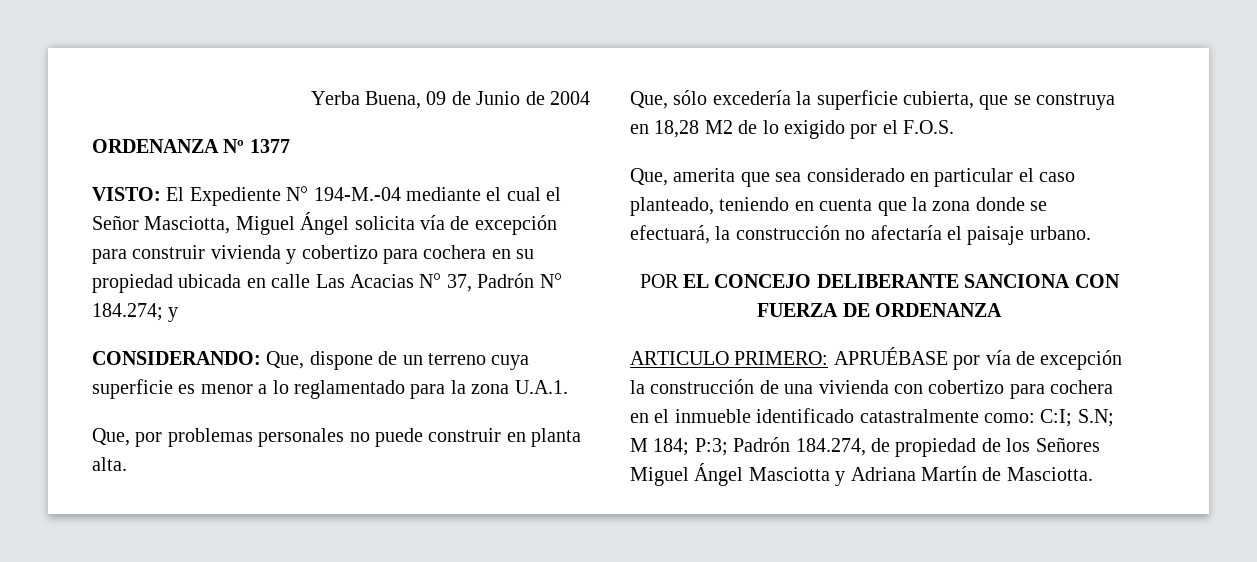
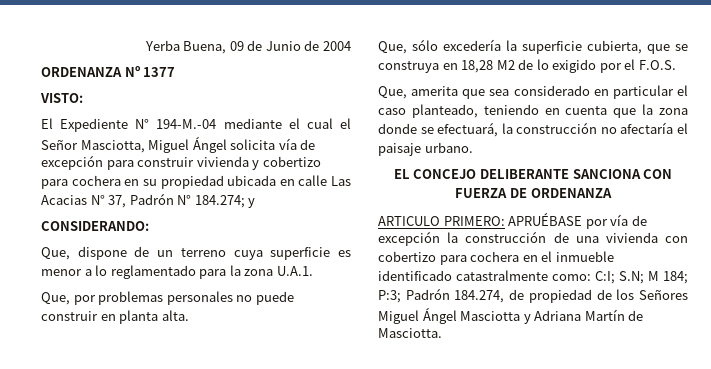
- VISTO: El Expediente N° 194-M.-04 mediante el cual el Señor Masciotta, Miguel Ángel solicita vía de excepción para construir vivienda y cobertizo para cochera en su propiedad ubicada en calle Las Acacias N° 37, Padrón N° 184.274; y
+ VISTO:
+ El Expediente N° 194-M.-04 mediante el cual el Señor Masciotta, Miguel Ángel solicita vía de excepción para construir vivienda y cobertizo para cochera en su propiedad ubicada en calle Las Acacias N° 37, Padrón N° 184.274; y
- CONSIDERANDO: Que, dispone de un terreno cuya superficie es menor a lo reglamentado para la zona U.A.1.
+ CONSIDERANDO:
+ Que, dispone de un terreno cuya superficie es menor a lo reglamentado para la zona U.A.1.
- POR EL CONCEJO DELIBERANTE SANCIONA CON FUERZA DE ORDENANZA
+ EL CONCEJO DELIBERANTE SANCIONA CON FUERZA DE ORDENANZA

